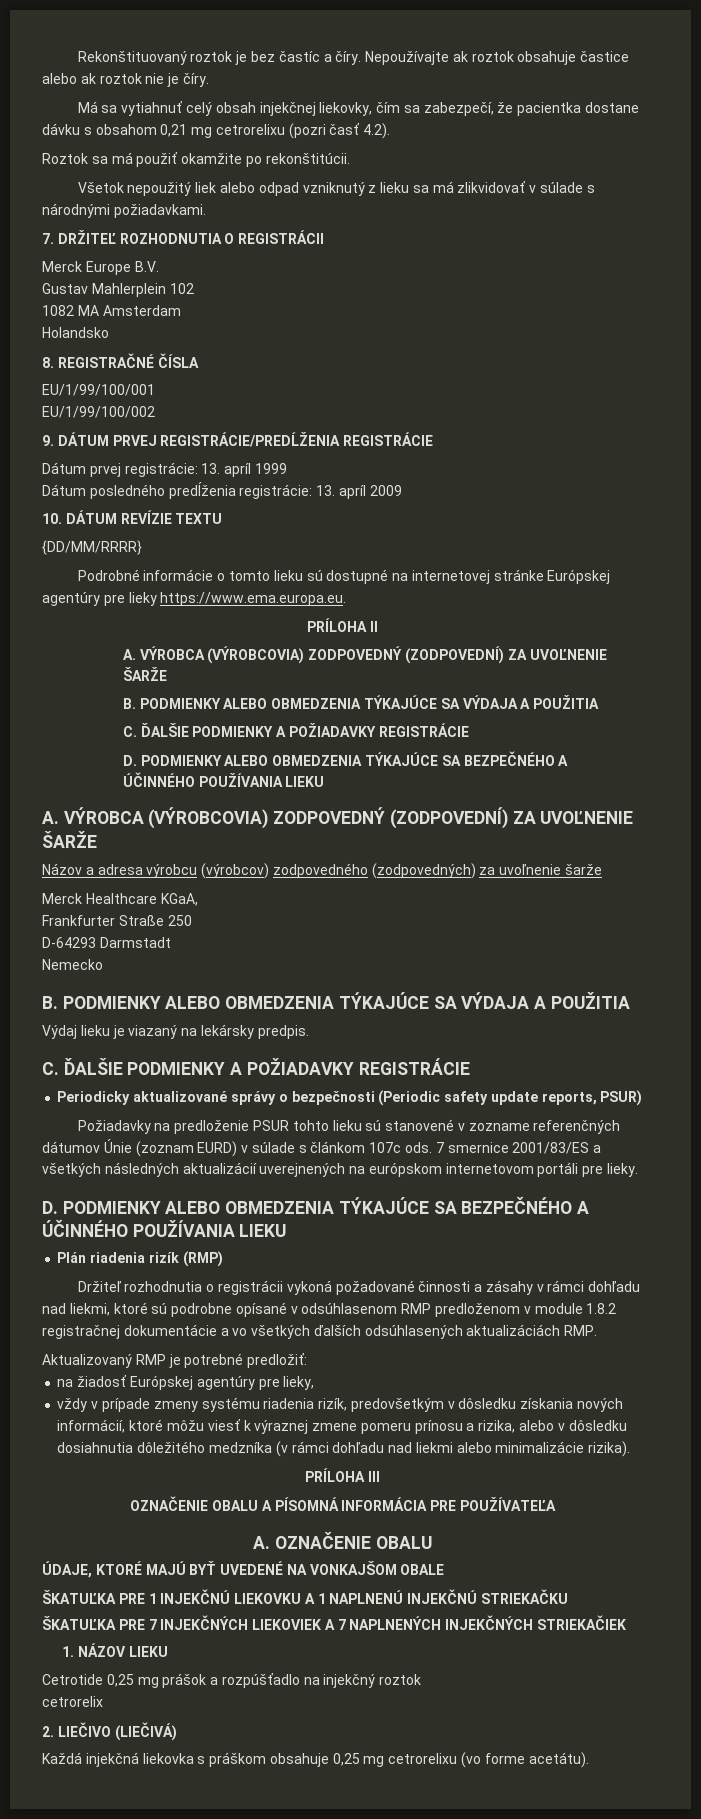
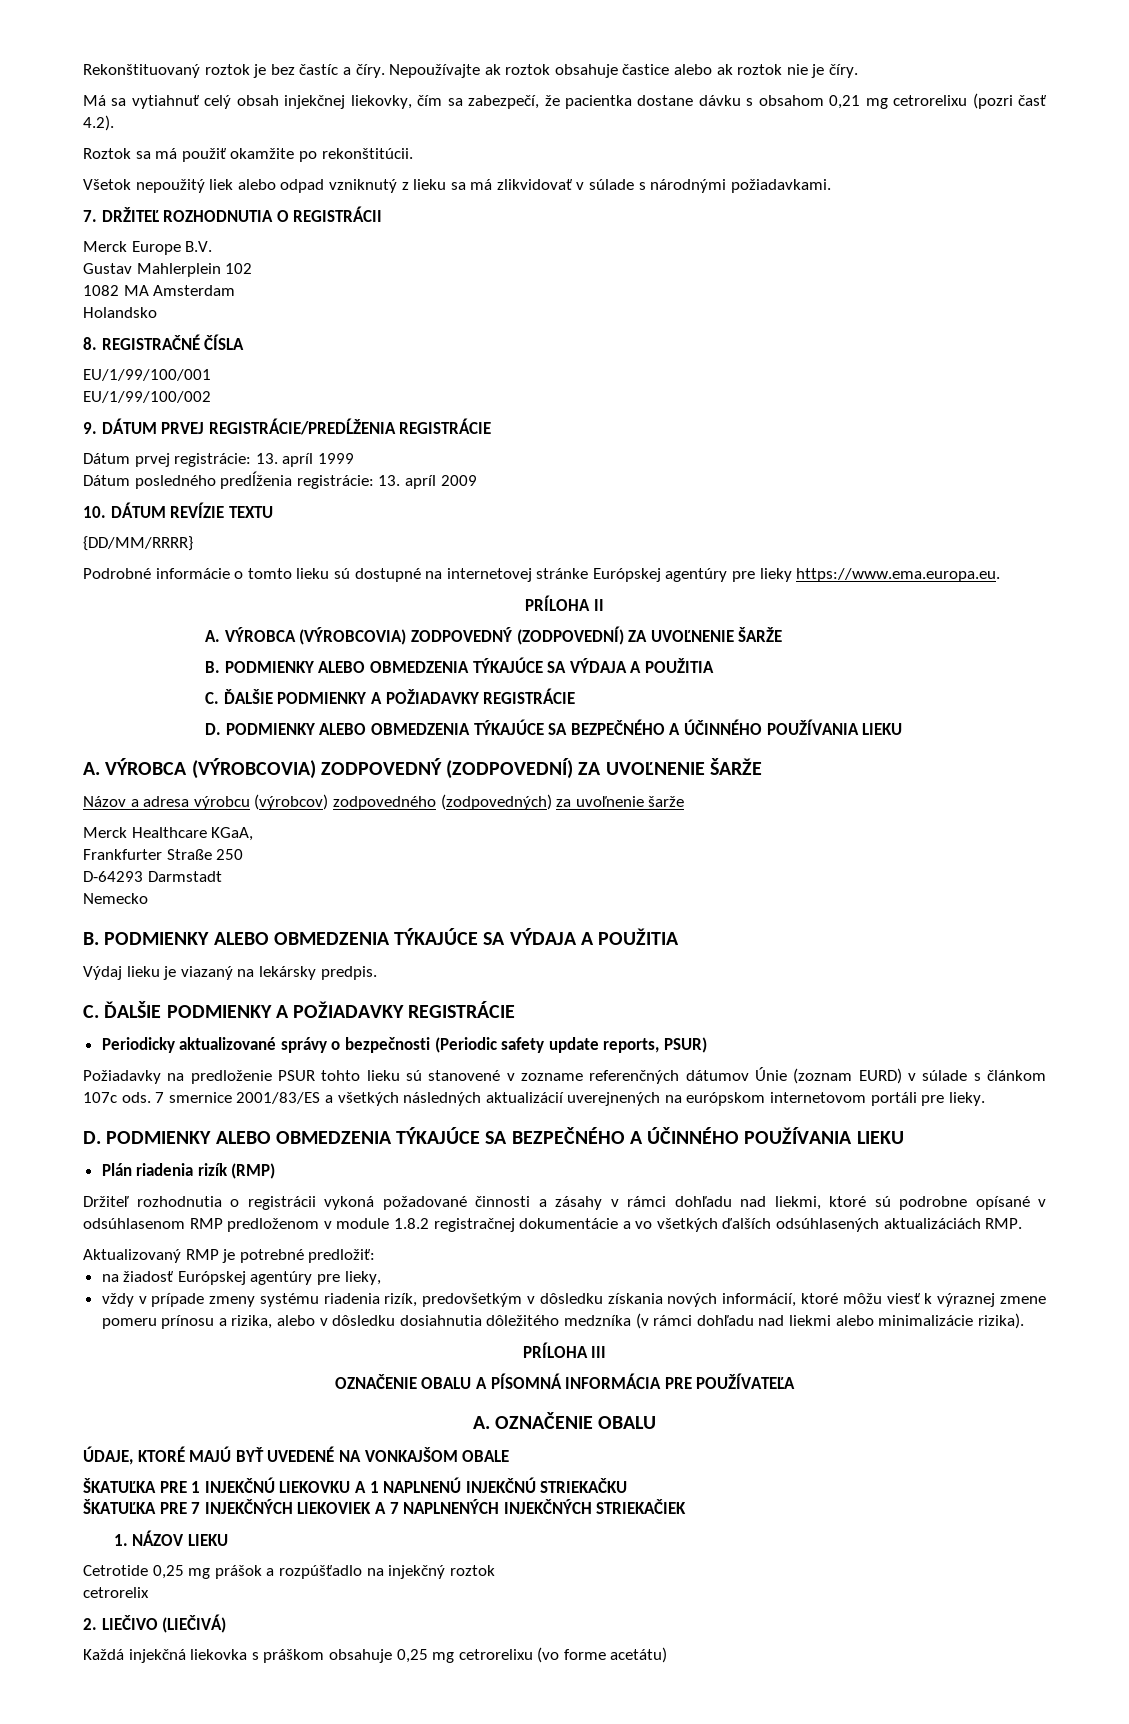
- Každá injekčná liekovka s práškom obsahuje 0,25 mg cetrorelixu (vo forme acetátu).
+ Každá injekčná liekovka s práškom obsahuje 0,25 mg cetrorelixu (vo forme acetátu)

